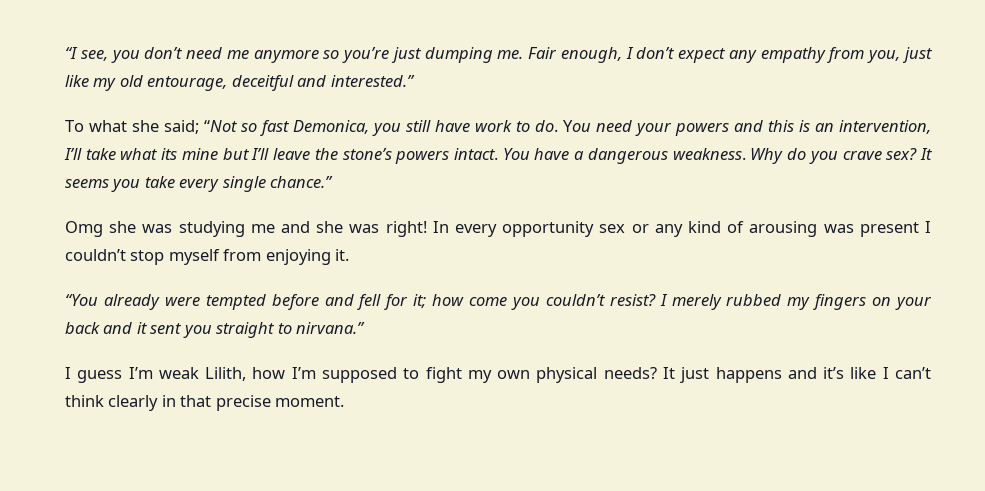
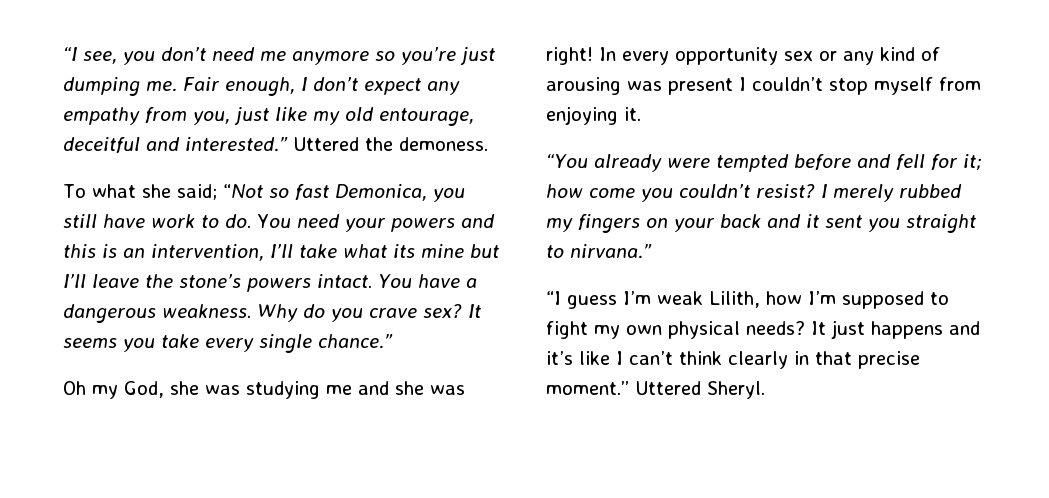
+ Uttered the demoness.
- Omg she was studying me and she was right!
+ Oh my God, she was studying me and she was right!
- I guess I’m weak Lilith, how I’m supposed to fight my own physical needs?
+ “I guess I’m weak Lilith, how I’m supposed to fight my own physical needs?
- It just happens and it’s like I can’t think clearly in that precise moment.
+ It just happens and it’s like I can’t think clearly in that precise moment.” Uttered Sheryl.

